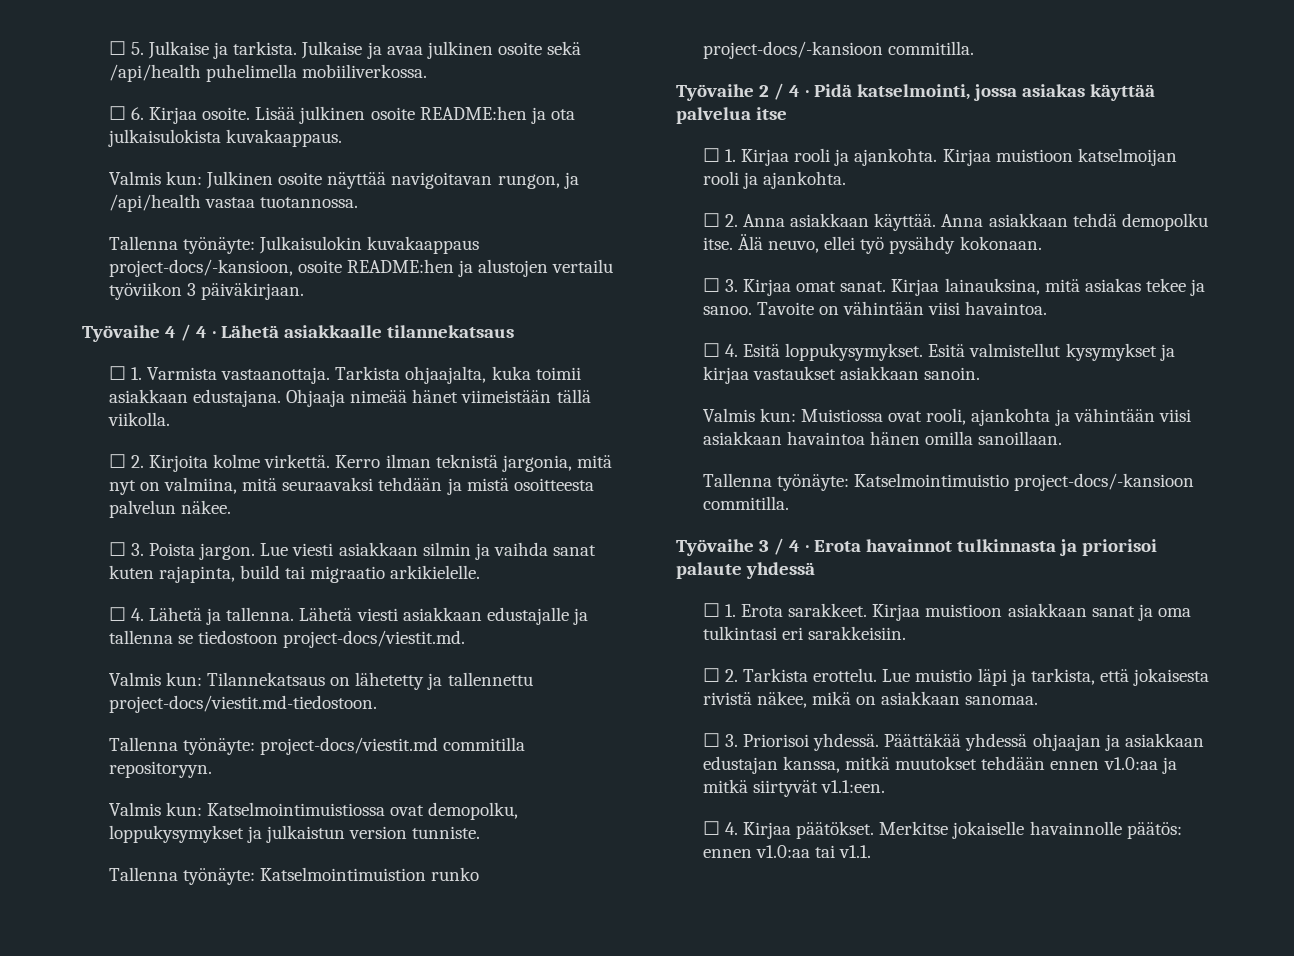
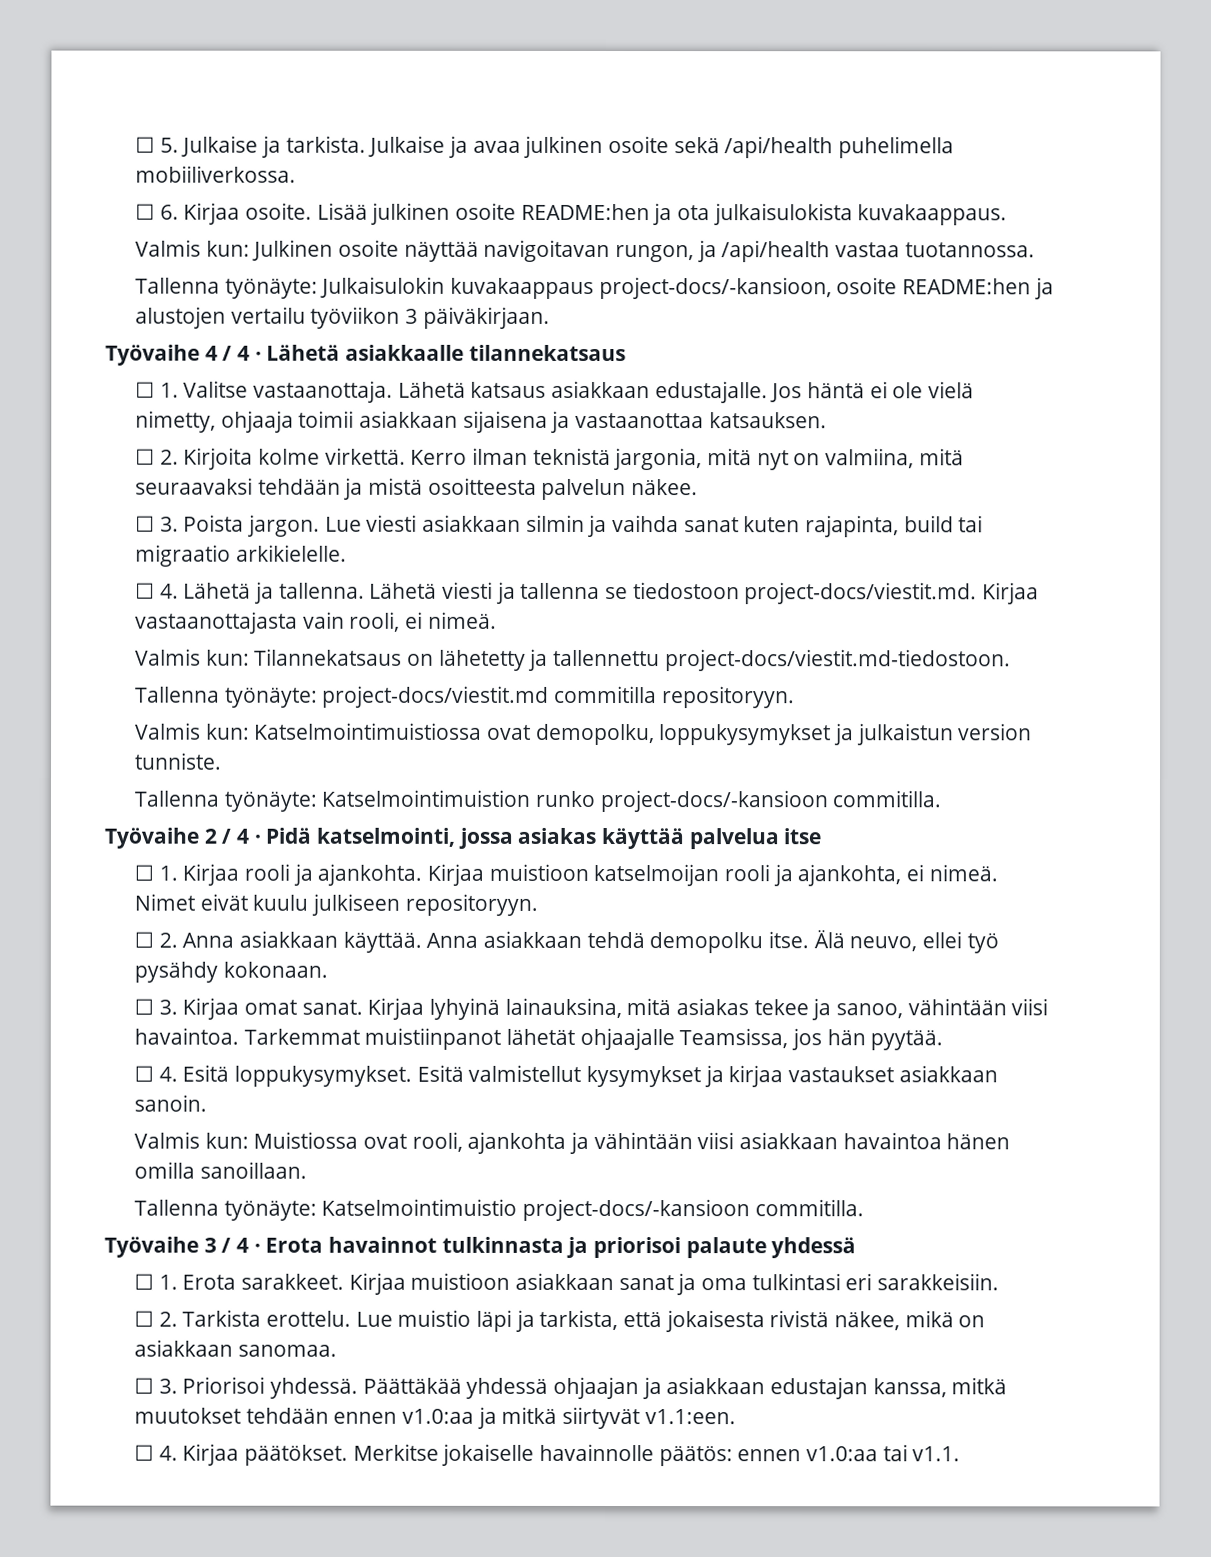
- ☐ 1. Varmista vastaanottaja. Tarkista ohjaajalta, kuka toimii asiakkaan edustajana. Ohjaaja nimeää hänet viimeistään tällä viikolla.
+ ☐ 1. Valitse vastaanottaja. Lähetä katsaus asiakkaan edustajalle. Jos häntä ei ole vielä nimetty, ohjaaja toimii asiakkaan sijaisena ja vastaanottaa katsauksen.
- Lähetä viesti asiakkaan edustajalle ja tallenna se tiedostoon project-docs/viestit.md.
+ Lähetä viesti ja tallenna se tiedostoon project-docs/viestit.md. Kirjaa vastaanottajasta vain rooli, ei nimeä.
- Kirjaa muistioon katselmoijan rooli ja ajankohta.
+ Kirjaa muistioon katselmoijan rooli ja ajankohta, ei nimeä. Nimet eivät kuulu julkiseen repositoryyn.
- Kirjaa lainauksina, mitä asiakas tekee ja sanoo. Tavoite on vähintään viisi havaintoa.
+ Kirjaa lyhyinä lainauksina, mitä asiakas tekee ja sanoo, vähintään viisi havaintoa. Tarkemmat muistiinpanot lähetät ohjaajalle Teamsissa, jos hän pyytää.

